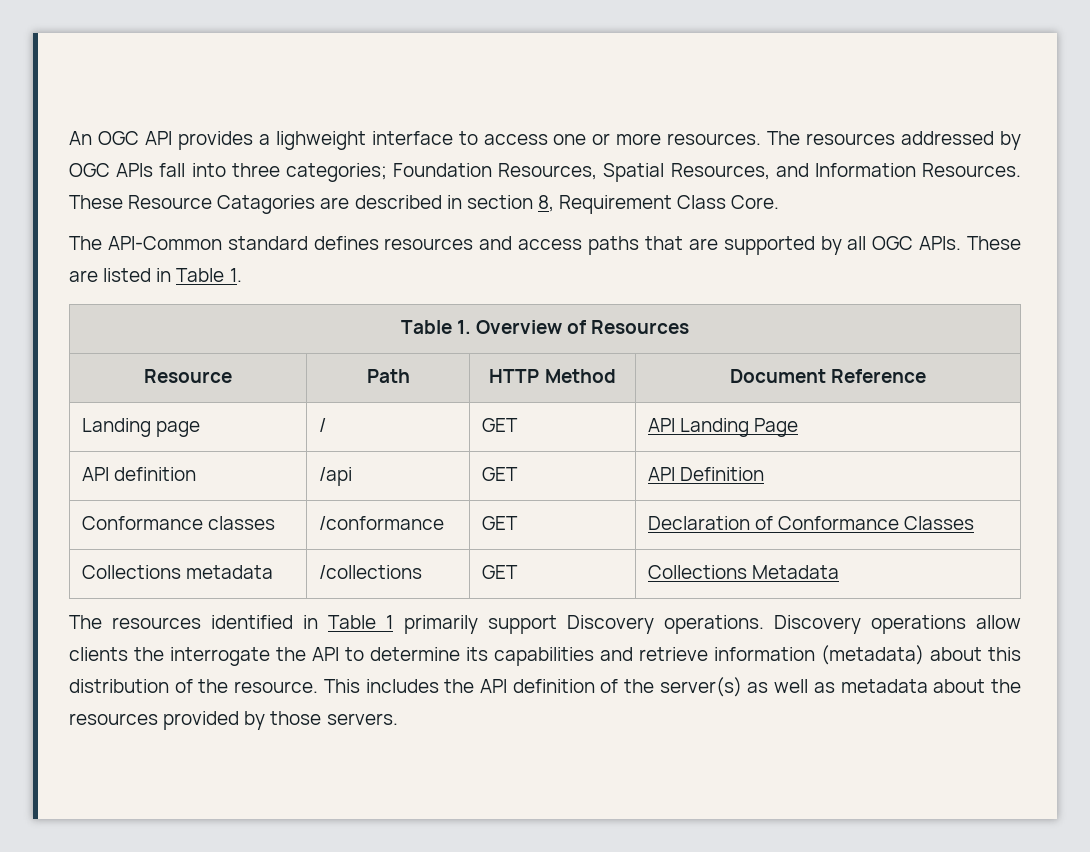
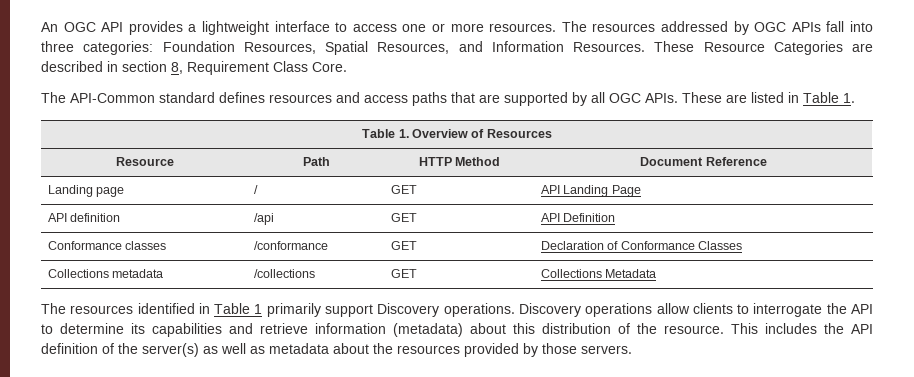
- An OGC API provides a lighweight interface to access one or more resources.
+ An OGC API provides a lightweight interface to access one or more resources.
- The resources addressed by OGC APIs fall into three categories; Foundation Resources, Spatial Resources, and Information Resources.
+ The resources addressed by OGC APIs fall into three categories: Foundation Resources, Spatial Resources, and Information Resources.
- These Resource Catagories are described in section 8, Requirement Class Core.
+ These Resource Categories are described in section 8, Requirement Class Core.
- Discovery operations allow clients the interrogate the API to determine its capabilities and retrieve information (metadata) about this distribution of the resource.
+ Discovery operations allow clients to interrogate the API to determine its capabilities and retrieve information (metadata) about this distribution of the resource.

